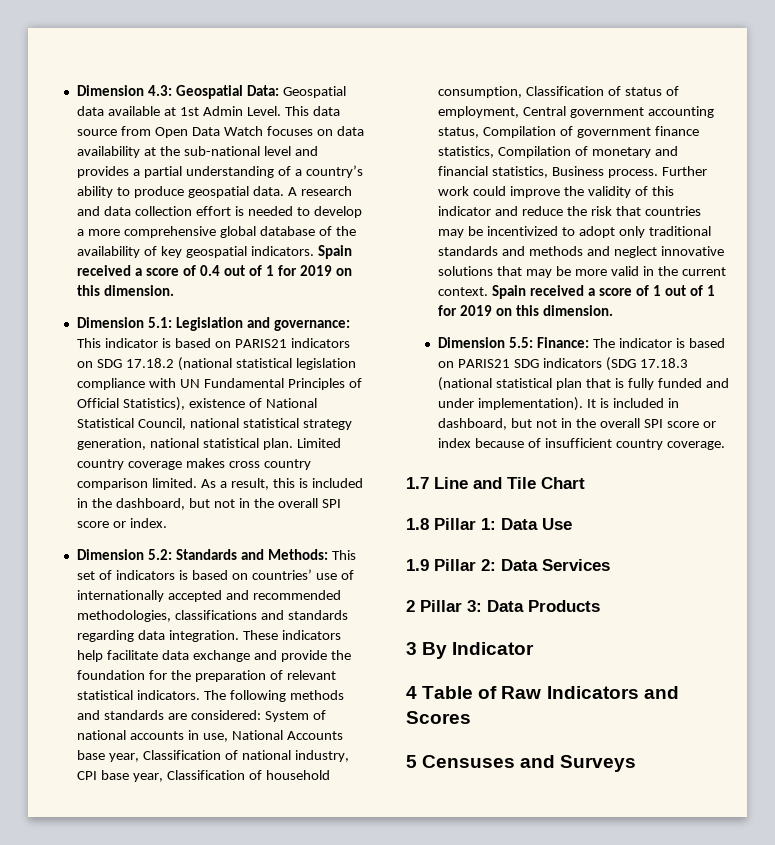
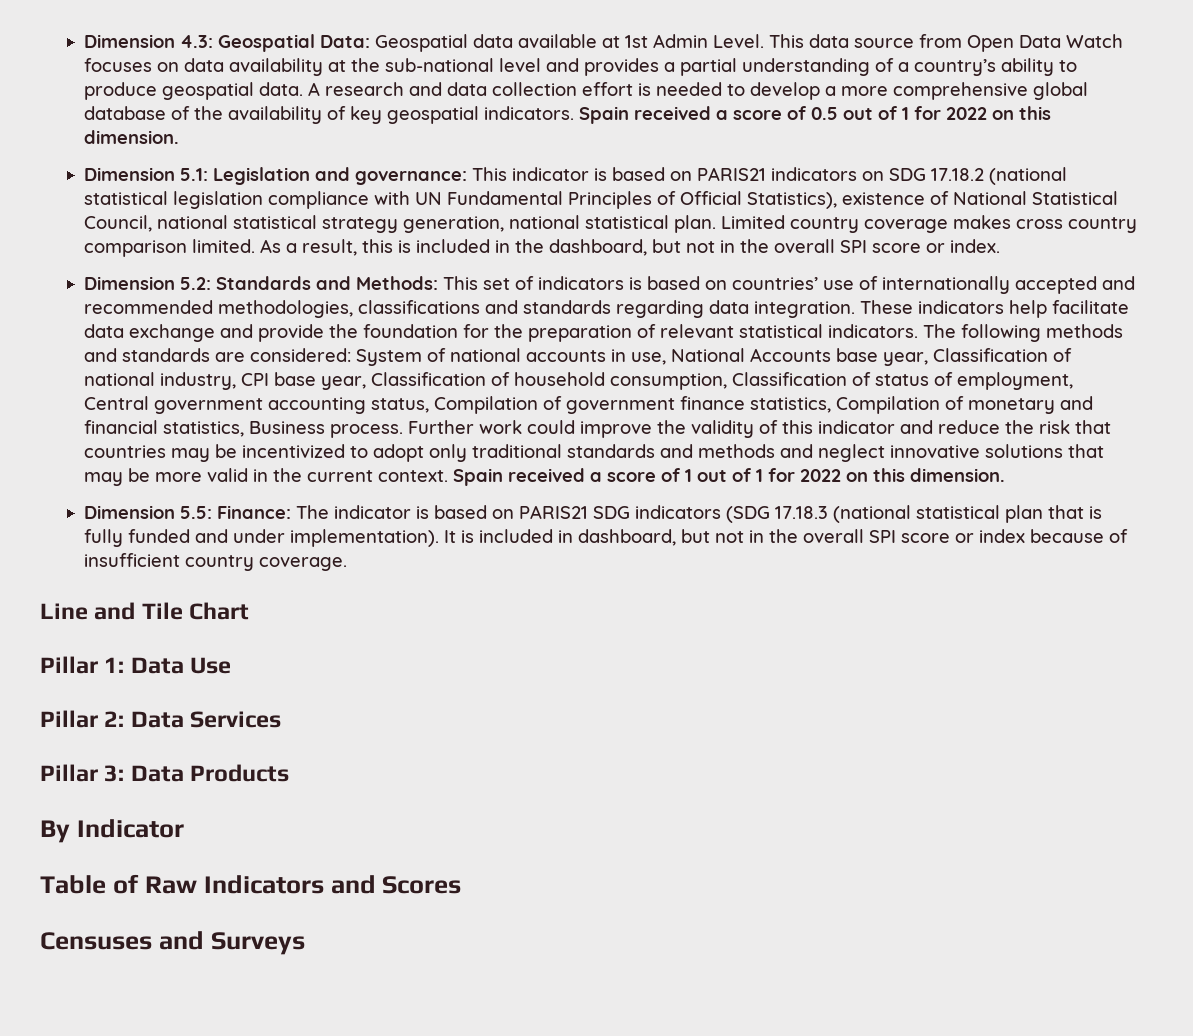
- Spain received a score of 0.4 out of 1 for 2019 on this dimension.
+ Spain received a score of 0.5 out of 1 for 2022 on this dimension.
- Spain received a score of 1 out of 1 for 2019 on this dimension.
+ Spain received a score of 1 out of 1 for 2022 on this dimension.
- 1.7 Line and Tile Chart
+ Line and Tile Chart
- 1.8 Pillar 1: Data Use
+ Pillar 1: Data Use
- 1.9 Pillar 2: Data Services
+ Pillar 2: Data Services
- 2 Pillar 3: Data Products
+ Pillar 3: Data Products
- 3 By Indicator
+ By Indicator
- 4 Table of Raw Indicators and Scores
+ Table of Raw Indicators and Scores
- 5 Censuses and Surveys
+ Censuses and Surveys

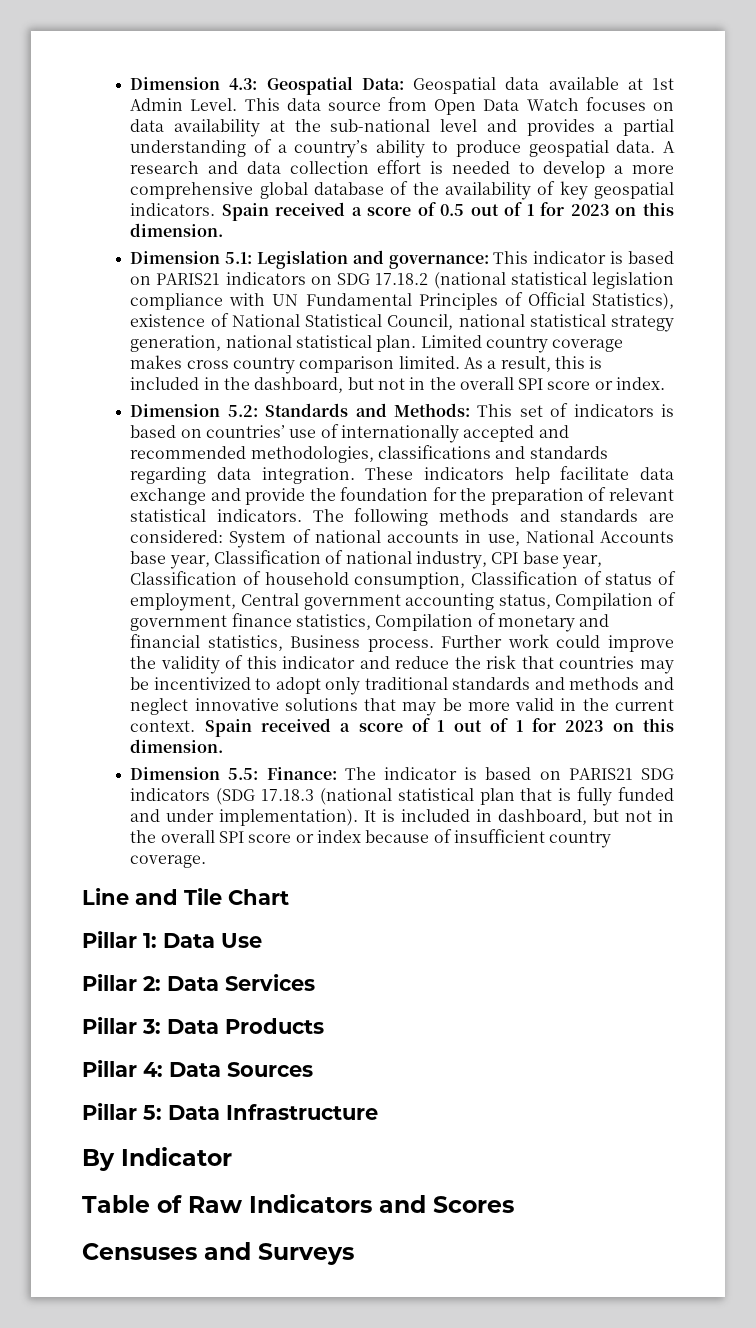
- Spain received a score of 0.5 out of 1 for 2022 on this dimension.
+ Spain received a score of 0.5 out of 1 for 2023 on this dimension.
- Spain received a score of 1 out of 1 for 2022 on this dimension.
+ Spain received a score of 1 out of 1 for 2023 on this dimension.
+ Pillar 4: Data Sources
+ Pillar 5: Data Infrastructure

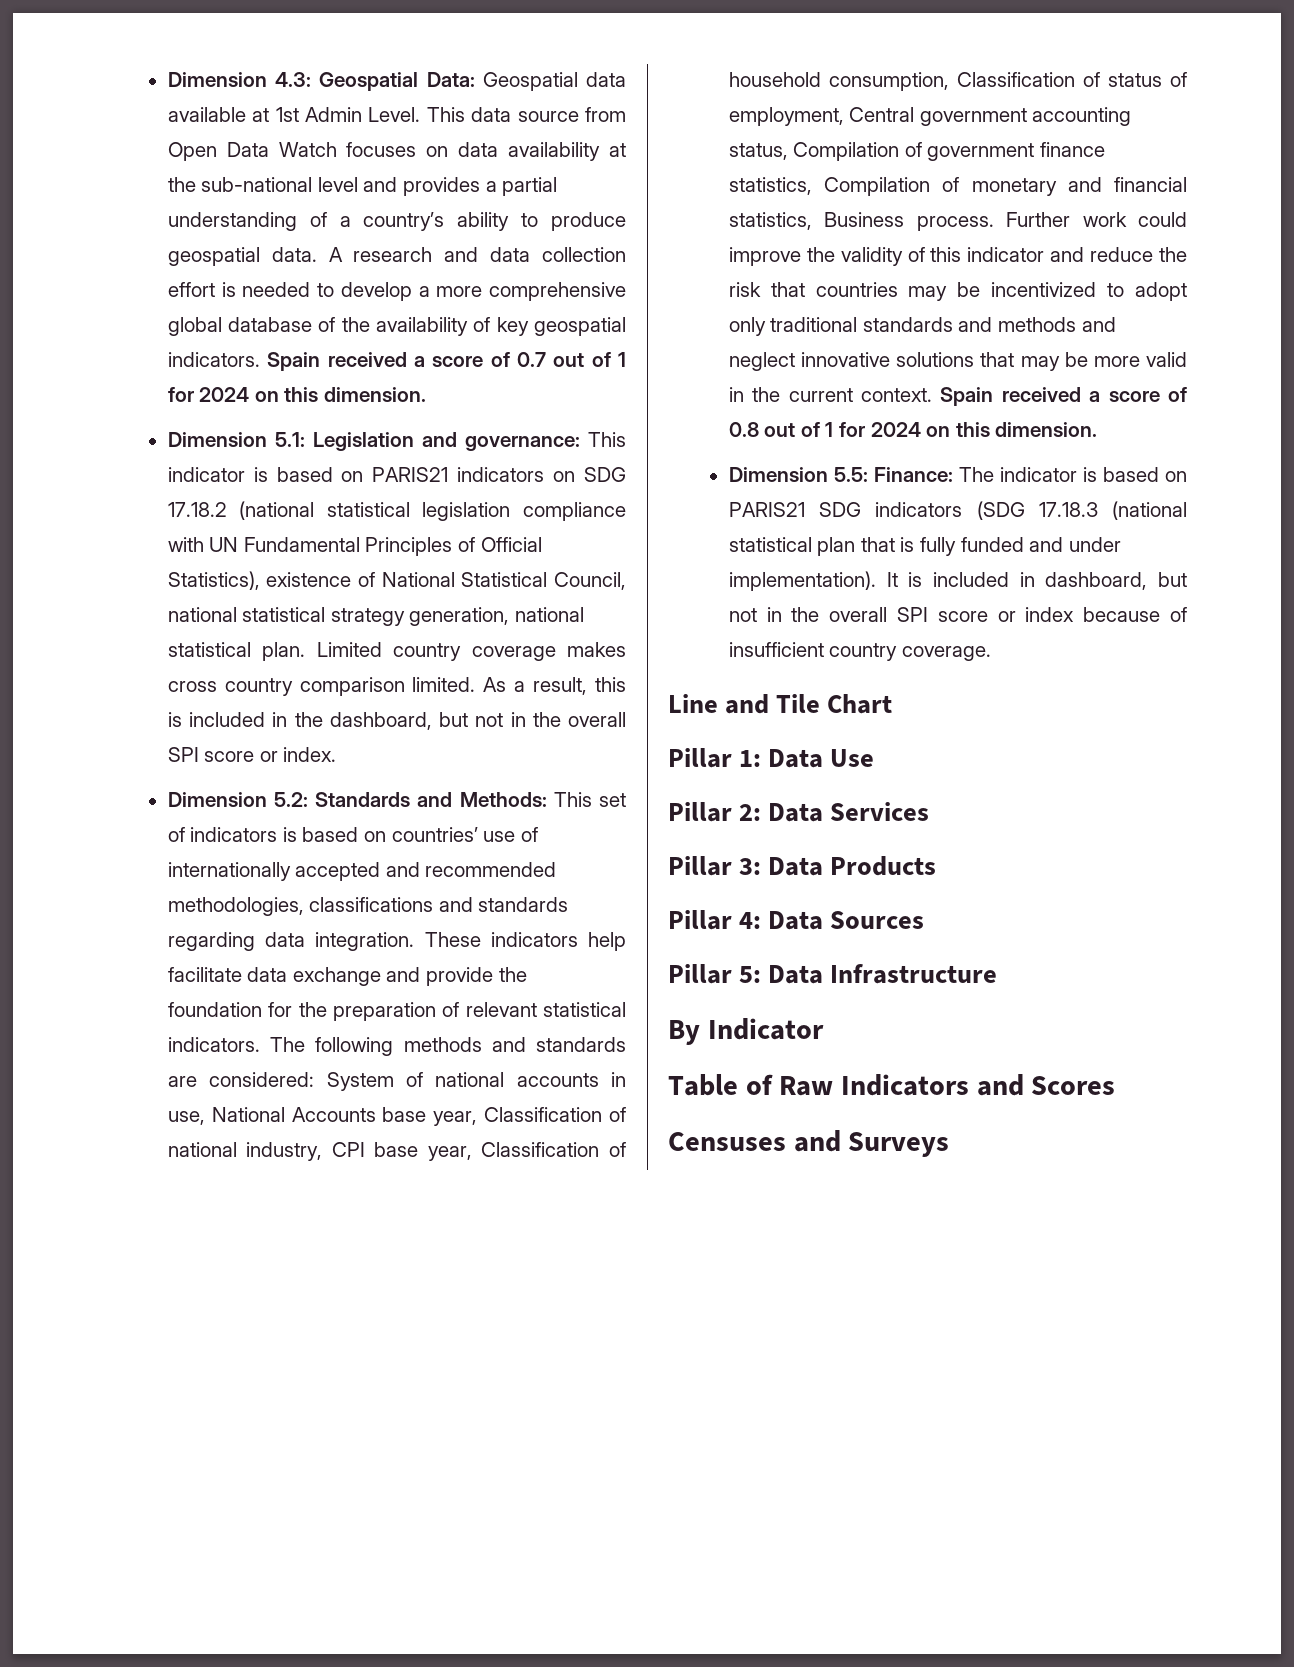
- Spain received a score of 0.5 out of 1 for 2023 on this dimension.
+ Spain received a score of 0.7 out of 1 for 2024 on this dimension.
- Spain received a score of 1 out of 1 for 2023 on this dimension.
+ Spain received a score of 0.8 out of 1 for 2024 on this dimension.

